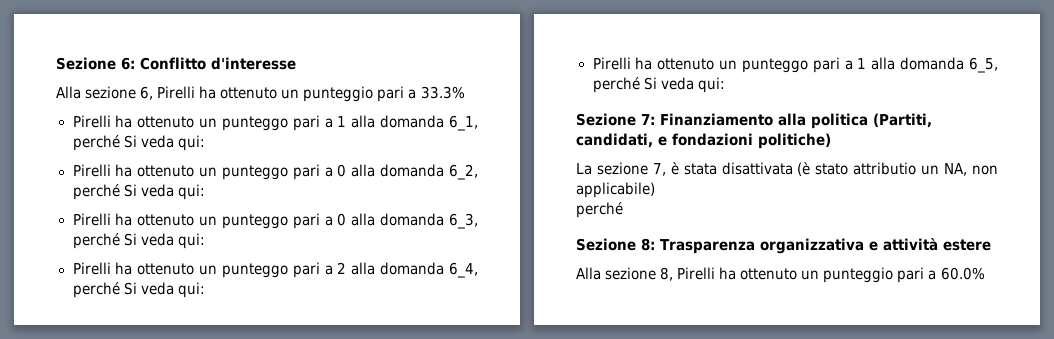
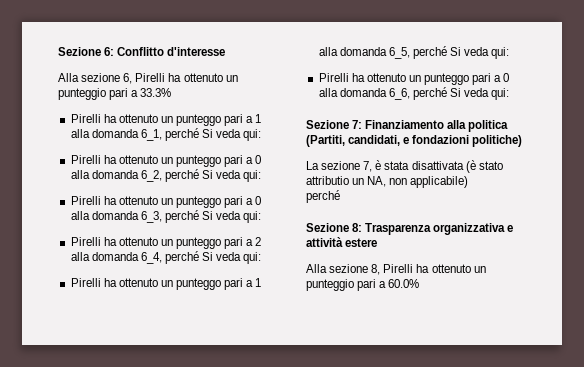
+ Pirelli ha ottenuto un punteggo pari a 0 alla domanda 6_6, perché Si veda qui:

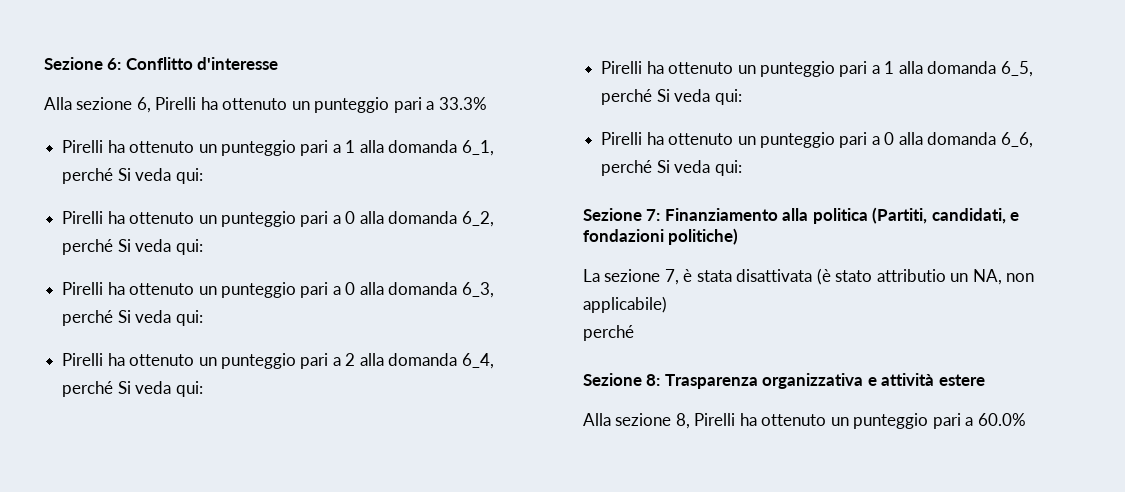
- Pirelli ha ottenuto un punteggo pari a 1 alla domanda 6_1, perché Si veda qui:
+ Pirelli ha ottenuto un punteggio pari a 1 alla domanda 6_1, perché Si veda qui:
- Pirelli ha ottenuto un punteggo pari a 0 alla domanda 6_2, perché Si veda qui:
+ Pirelli ha ottenuto un punteggio pari a 0 alla domanda 6_2, perché Si veda qui:
- Pirelli ha ottenuto un punteggo pari a 0 alla domanda 6_3, perché Si veda qui:
+ Pirelli ha ottenuto un punteggio pari a 0 alla domanda 6_3, perché Si veda qui:
- Pirelli ha ottenuto un punteggo pari a 2 alla domanda 6_4, perché Si veda qui:
+ Pirelli ha ottenuto un punteggio pari a 2 alla domanda 6_4, perché Si veda qui:
- Pirelli ha ottenuto un punteggo pari a 1 alla domanda 6_5, perché Si veda qui:
+ Pirelli ha ottenuto un punteggio pari a 1 alla domanda 6_5, perché Si veda qui:
- Pirelli ha ottenuto un punteggo pari a 0 alla domanda 6_6, perché Si veda qui:
+ Pirelli ha ottenuto un punteggio pari a 0 alla domanda 6_6, perché Si veda qui:

